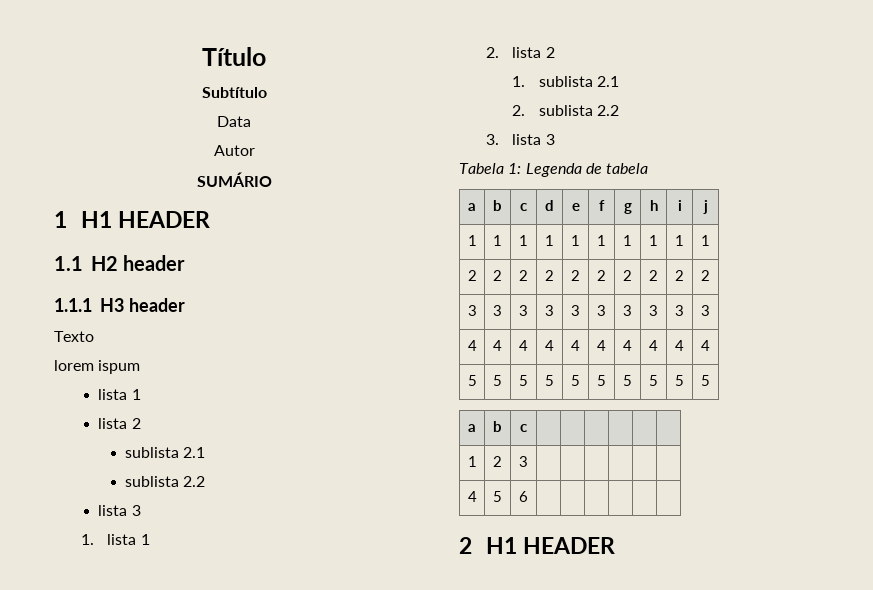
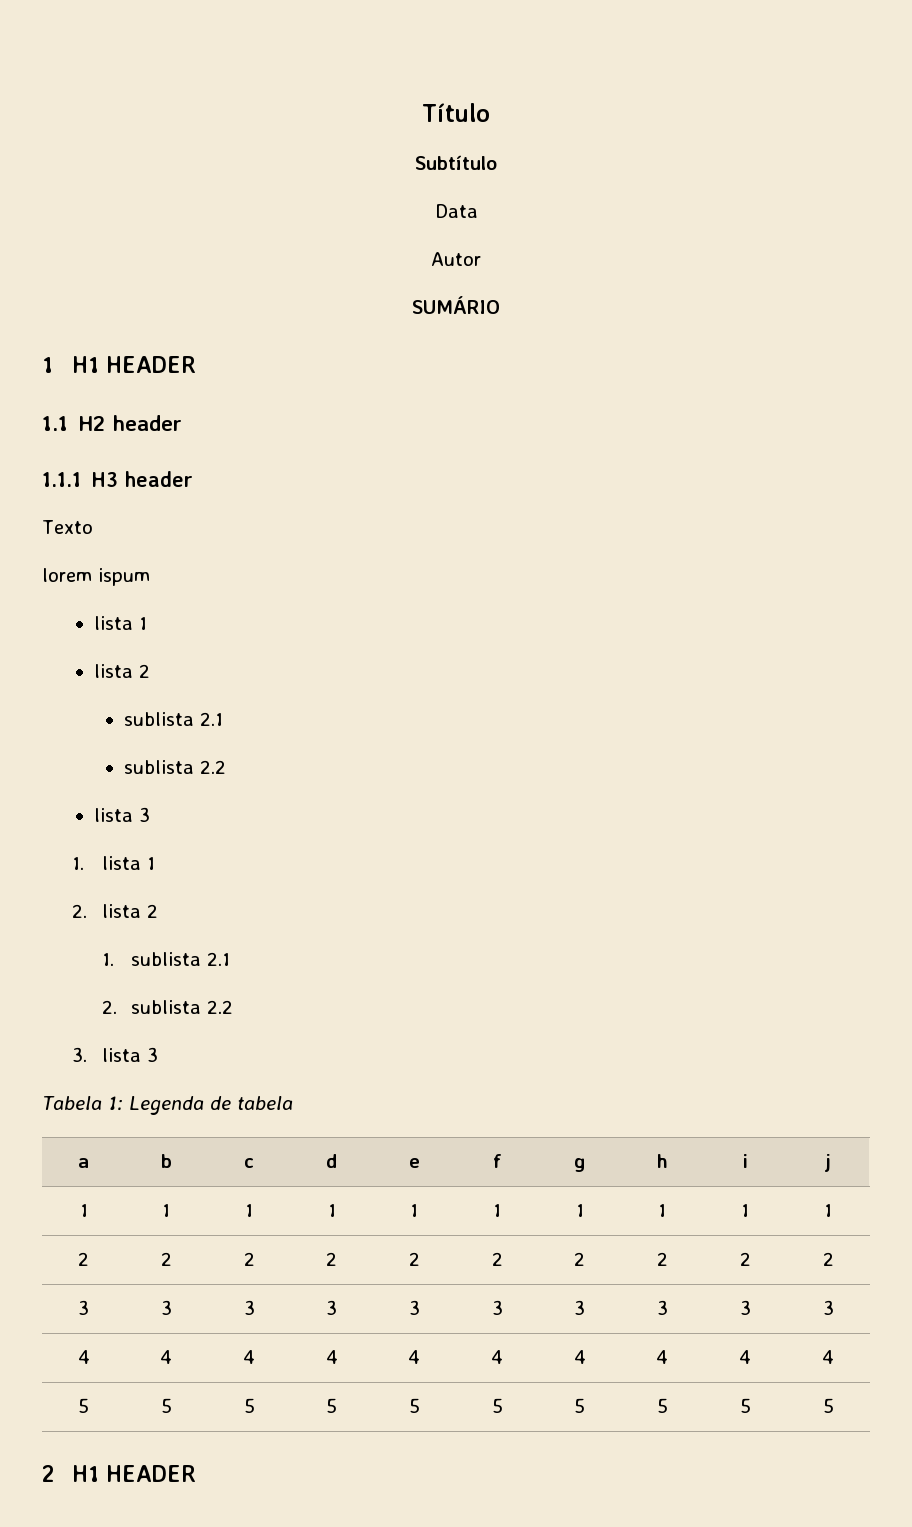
- a | b | c | | | | | |
- 1 | 2 | 3 | | | | | |
- 4 | 5 | 6 | | | | | |

